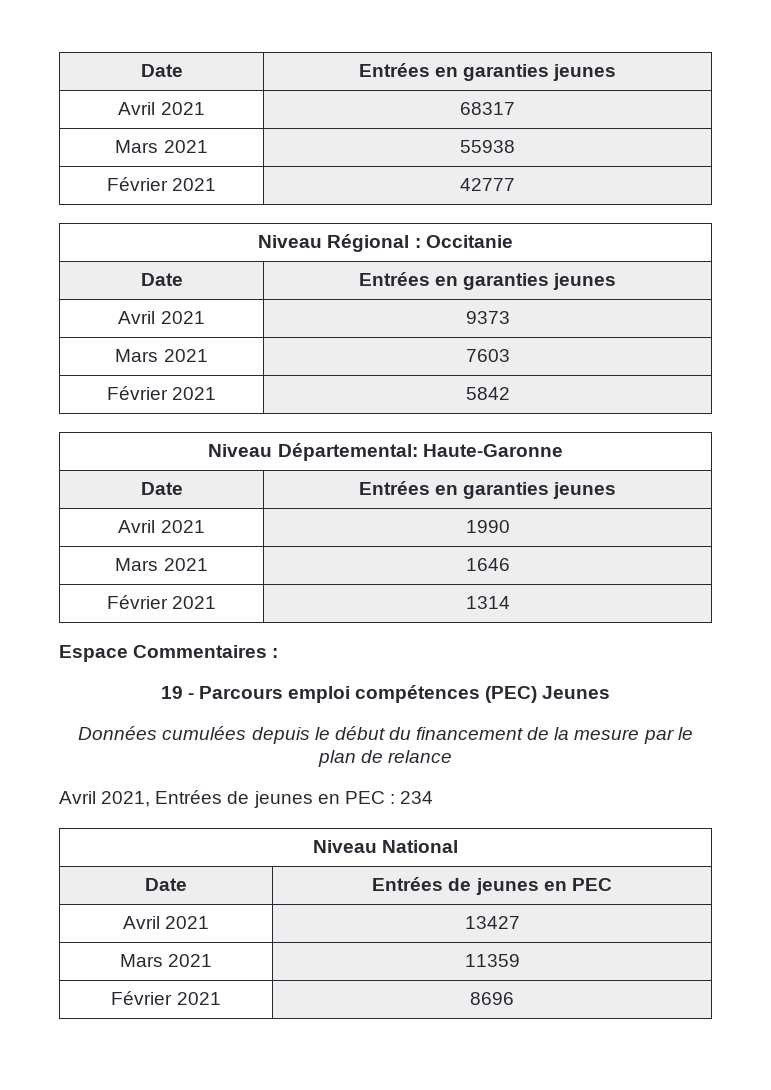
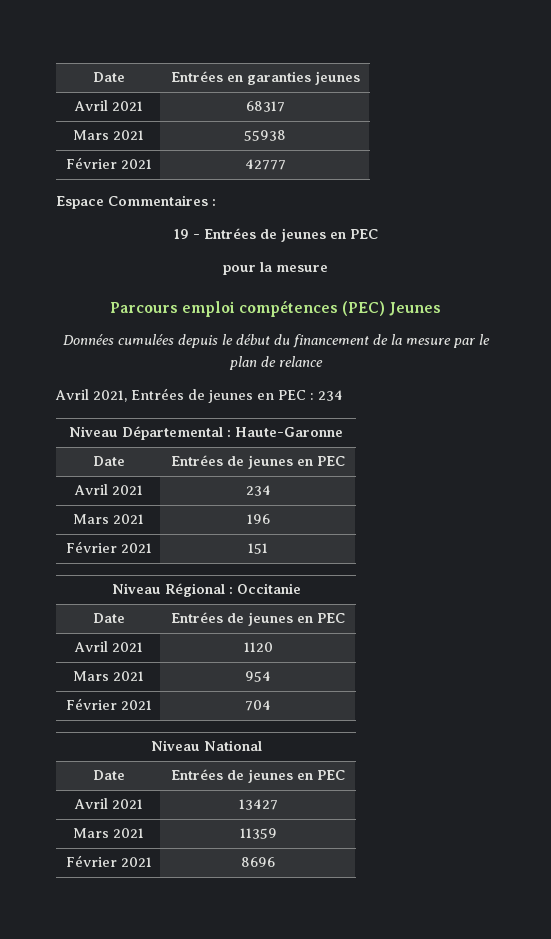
- Niveau Régional : Occitanie
- Date | Entrées en garanties jeunes
- Avril 2021 | 9373
- Mars 2021 | 7603
- Février 2021 | 5842
- Niveau Départemental: Haute-Garonne
- Date | Entrées en garanties jeunes
- Avril 2021 | 1990
- Mars 2021 | 1646
- Février 2021 | 1314
- 19 - Parcours emploi compétences (PEC) Jeunes
+ 19 - Entrées de jeunes en PEC
+ pour la mesure
+ Parcours emploi compétences (PEC) Jeunes
+ Niveau Départemental : Haute-Garonne
+ Date | Entrées de jeunes en PEC
+ Avril 2021 | 234
+ Mars 2021 | 196
+ Février 2021 | 151
+ Niveau Régional : Occitanie
+ Date | Entrées de jeunes en PEC
+ Avril 2021 | 1120
+ Mars 2021 | 954
+ Février 2021 | 704

